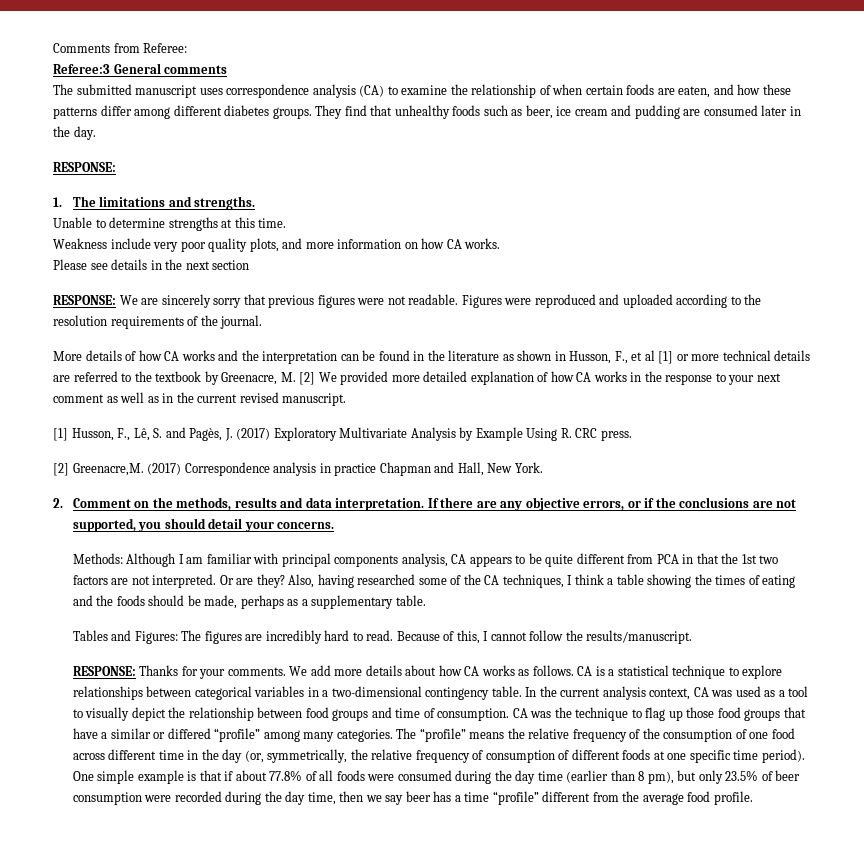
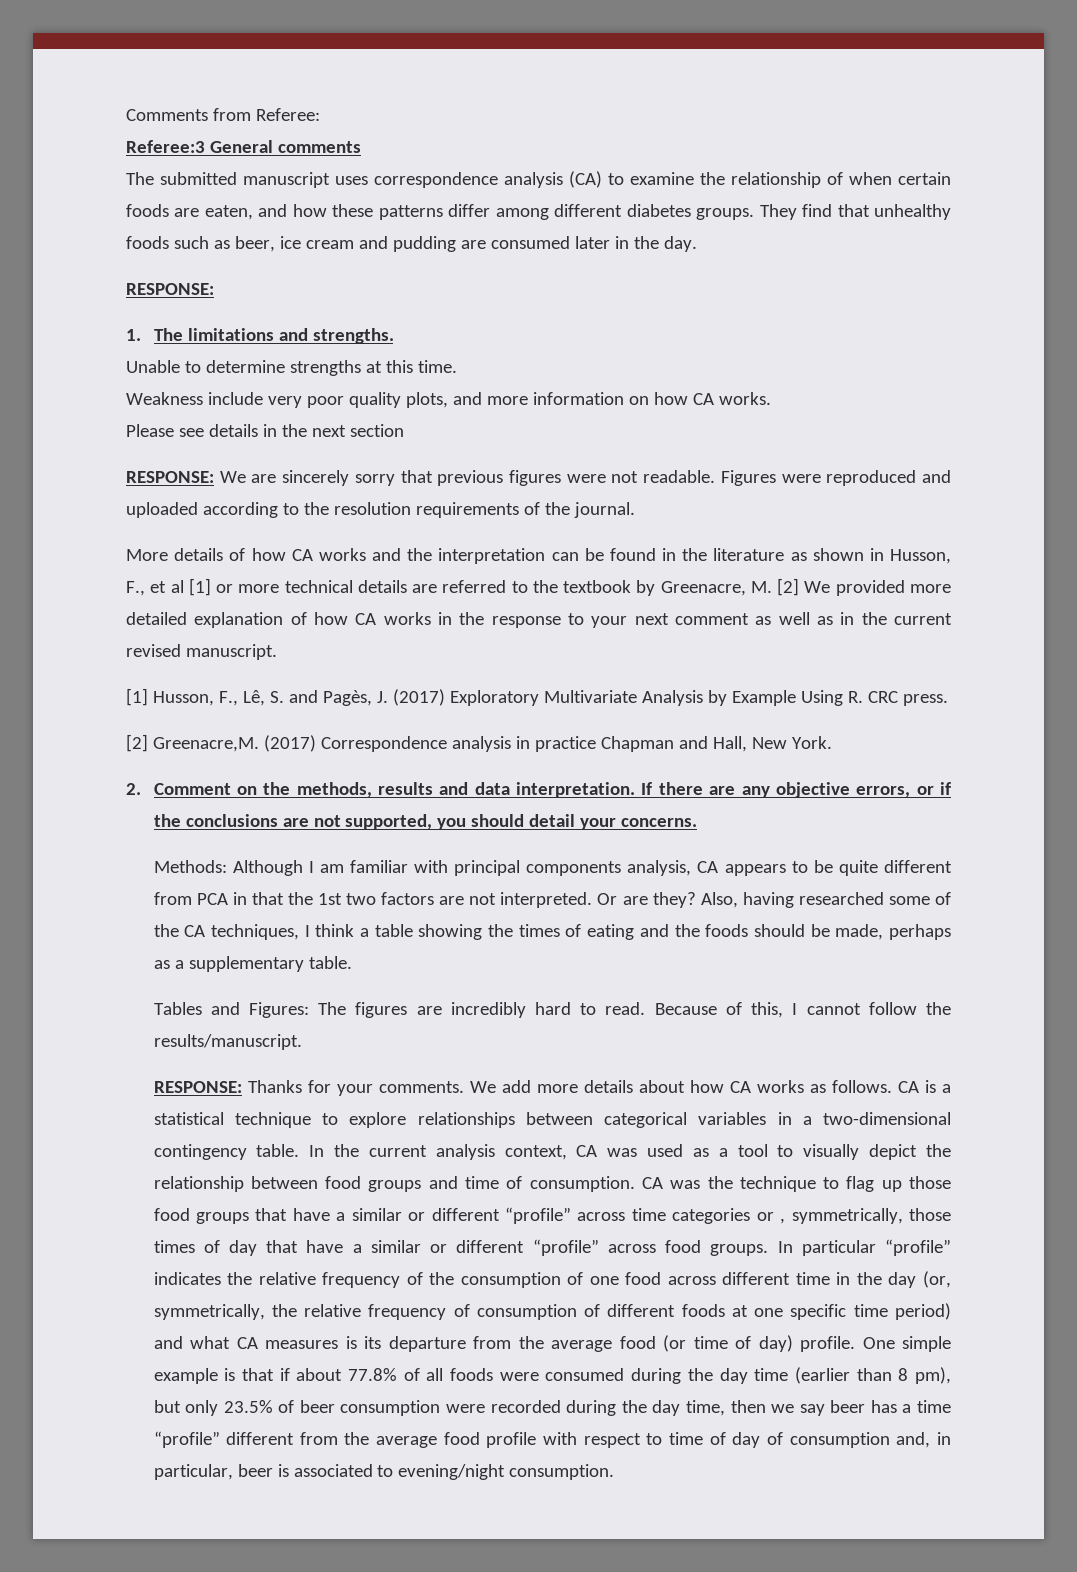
- CA was the technique to flag up those food groups that have a similar or differed “profile” among many categories. The “profile” means the relative frequency of the consumption of one food across different time in the day (or, symmetrically, the relative frequency of consumption of different foods at one specific time period).
+ CA was the technique to flag up those food groups that have a similar or different “profile” across time categories or , symmetrically, those times of day that have a similar or different “profile” across food groups. In particular “profile” indicates the relative frequency of the consumption of one food across different time in the day (or, symmetrically, the relative frequency of consumption of different foods at one specific time period) and what CA measures is its departure from the average food (or time of day) profile.
- One simple example is that if about 77.8% of all foods were consumed during the day time (earlier than 8 pm), but only 23.5% of beer consumption were recorded during the day time, then we say beer has a time “profile” different from the average food profile.
+ One simple example is that if about 77.8% of all foods were consumed during the day time (earlier than 8 pm), but only 23.5% of beer consumption were recorded during the day time, then we say beer has a time “profile” different from the average food profile with respect to time of day of consumption and, in particular, beer is associated to evening/night consumption.

